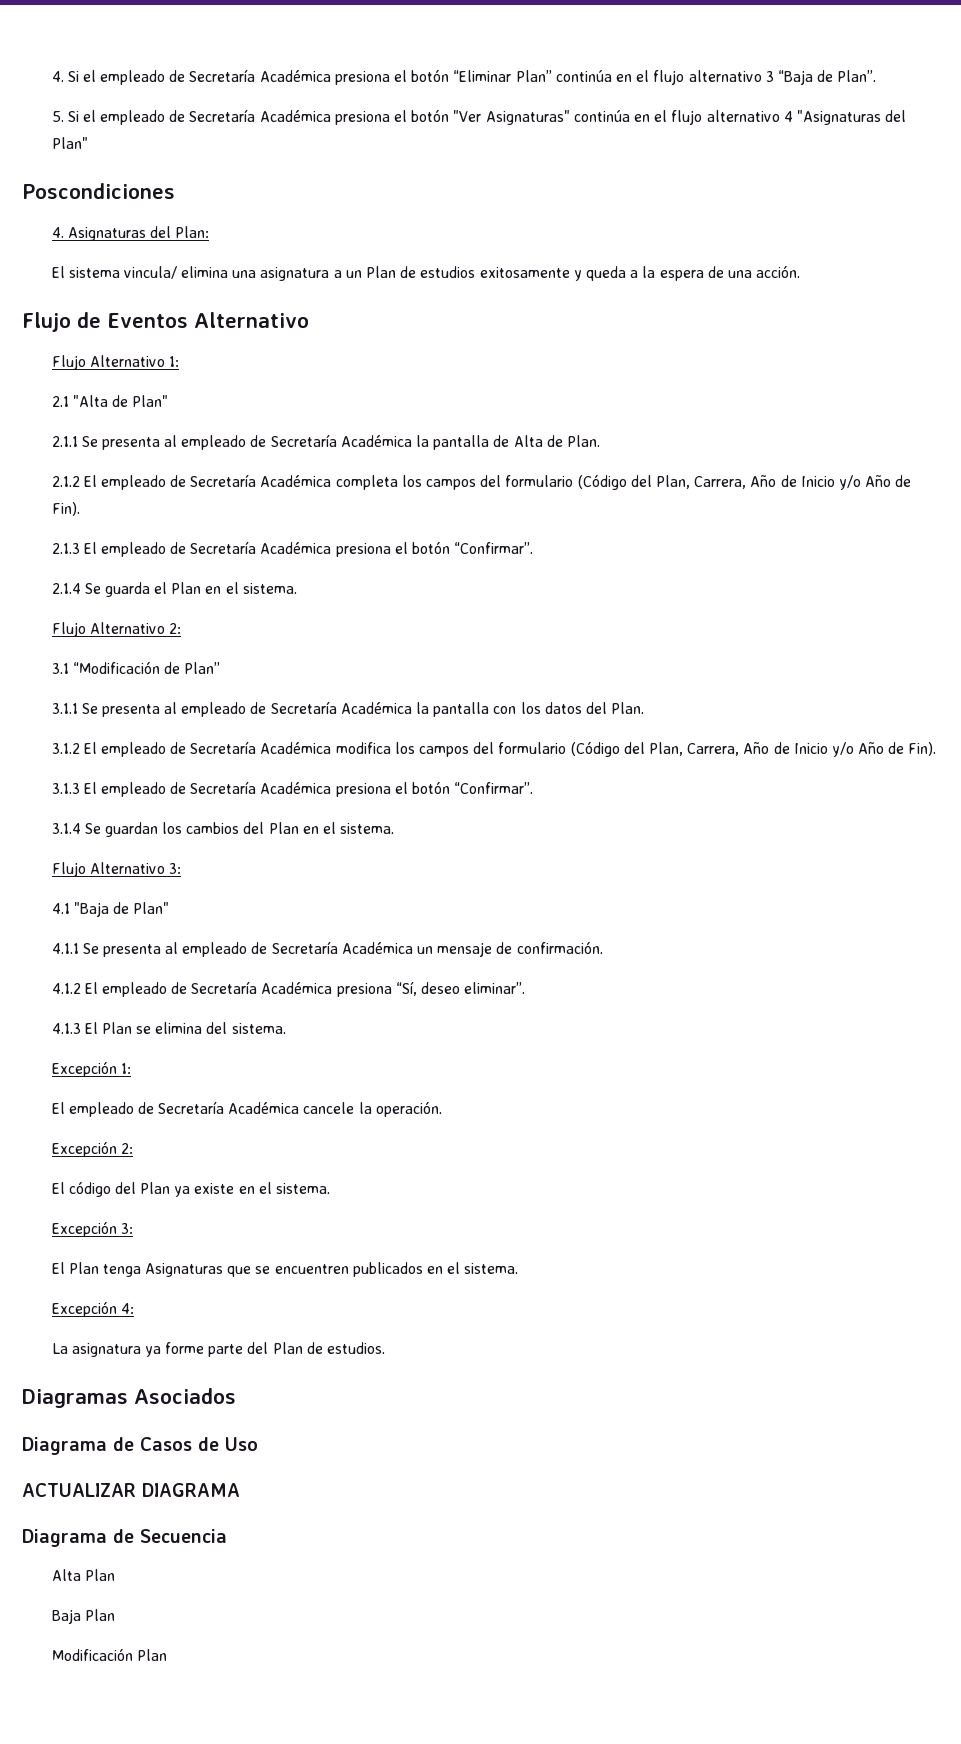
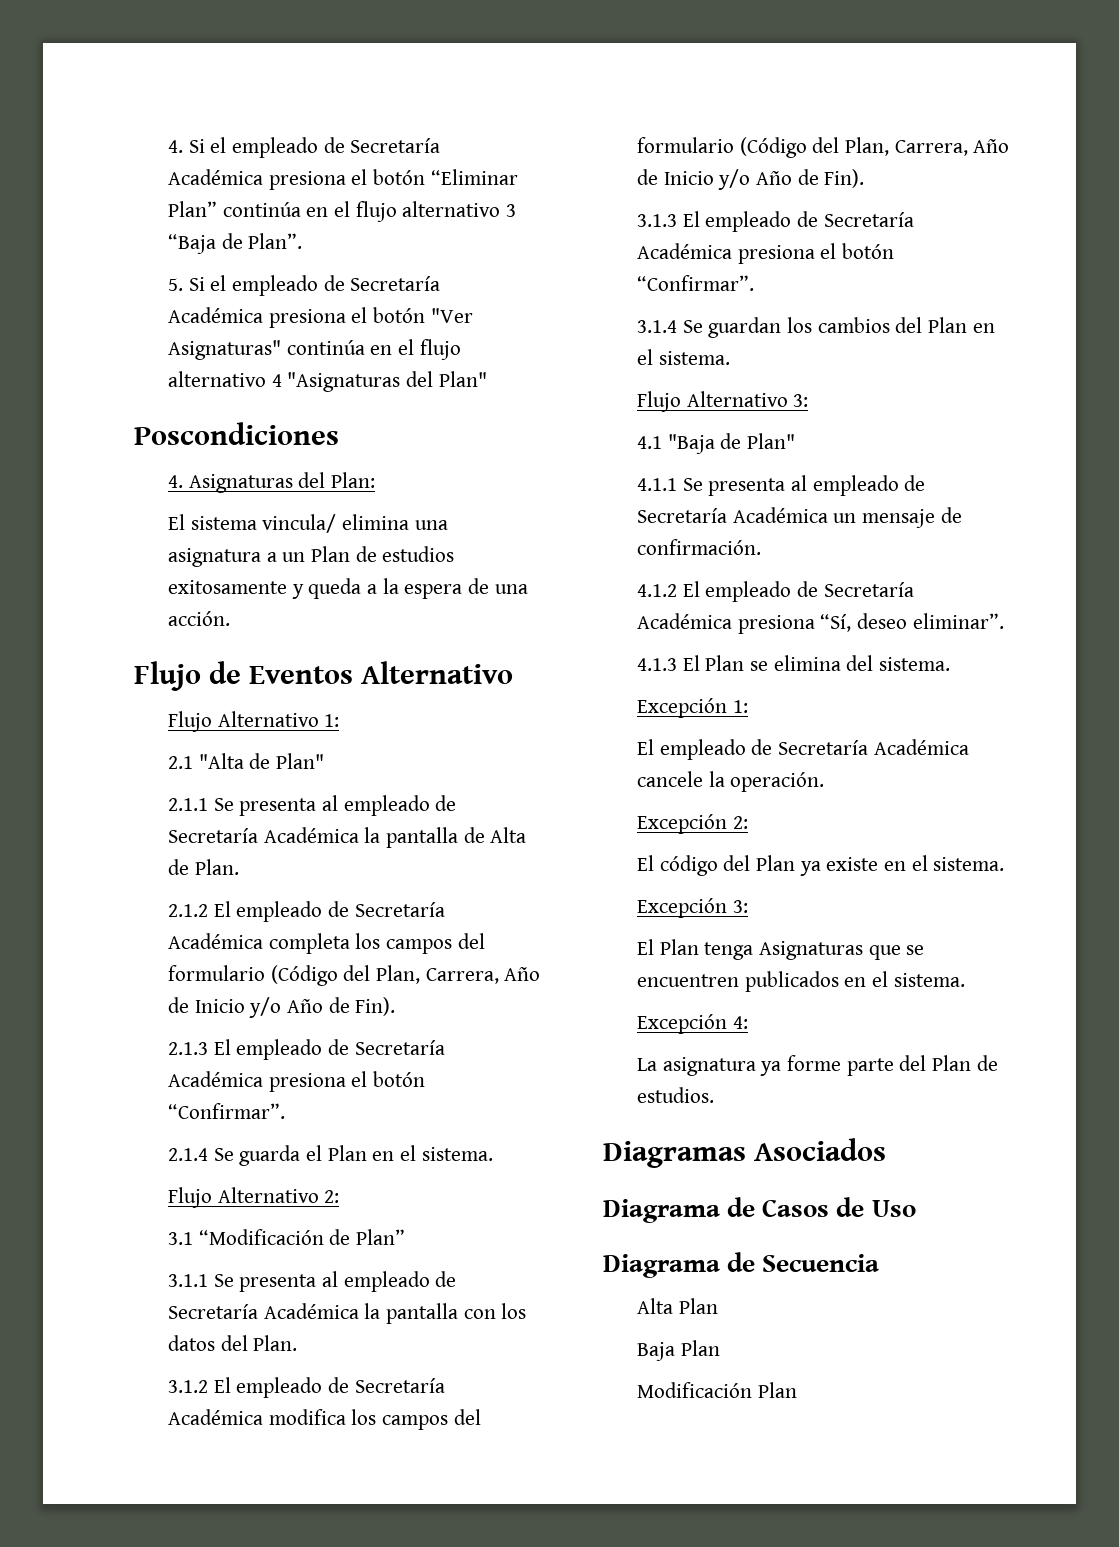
- ACTUALIZAR DIAGRAMA

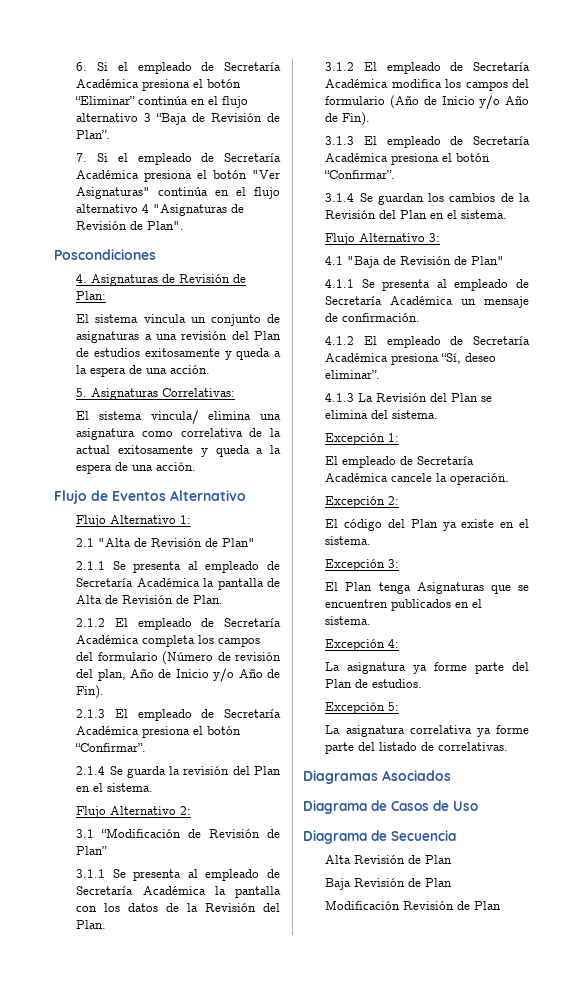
- 4. Si el empleado de Secretaría Académica presiona el botón “Eliminar Plan” continúa en el flujo alternativo 3 “Baja de Plan”.
- 5. Si el empleado de Secretaría Académica presiona el botón "Ver Asignaturas" continúa en el flujo alternativo 4 "Asignaturas del Plan"
+ 6. Si el empleado de Secretaría Académica presiona el botón “Eliminar” continúa en el flujo alternativo 3 “Baja de Revisión de Plan”.
+ 7. Si el empleado de Secretaría Académica presiona el botón "Ver Asignaturas" continúa en el flujo alternativo 4 "Asignaturas de Revisión de Plan".
- 4. Asignaturas del Plan:
+ 4. Asignaturas de Revisión de Plan:
+ El sistema vincula un conjunto de asignaturas a una revisión del Plan de estudios exitosamente y queda a la espera de una acción.
+ 5. Asignaturas Correlativas:
- El sistema vincula/ elimina una asignatura a un Plan de estudios exitosamente y queda a la espera de una acción.
+ El sistema vincula/ elimina una asignatura como correlativa de la actual exitosamente y queda a la espera de una acción.
- 2.1 "Alta de Plan"
+ 2.1 "Alta de Revisión de Plan"
- 2.1.1 Se presenta al empleado de Secretaría Académica la pantalla de Alta de Plan.
+ 2.1.1 Se presenta al empleado de Secretaría Académica la pantalla de Alta de Revisión de Plan.
- 2.1.2 El empleado de Secretaría Académica completa los campos del formulario (Código del Plan, Carrera, Año de Inicio y/o Año de Fin).
+ 2.1.2 El empleado de Secretaría Académica completa los campos del formulario (Número de revisión del plan, Año de Inicio y/o Año de Fin).
- 2.1.4 Se guarda el Plan en el sistema.
+ 2.1.4 Se guarda la revisión del Plan en el sistema.
- 3.1 “Modificación de Plan”
+ 3.1 “Modificación de Revisión de Plan”
- 3.1.1 Se presenta al empleado de Secretaría Académica la pantalla con los datos del Plan.
+ 3.1.1 Se presenta al empleado de Secretaría Académica la pantalla con los datos de la Revisión del Plan.
- 3.1.2 El empleado de Secretaría Académica modifica los campos del formulario (Código del Plan, Carrera, Año de Inicio y/o Año de Fin).
+ 3.1.2 El empleado de Secretaría Académica modifica los campos del formulario (Año de Inicio y/o Año de Fin).
- 3.1.4 Se guardan los cambios del Plan en el sistema.
+ 3.1.4 Se guardan los cambios de la Revisión del Plan en el sistema.
- 4.1 "Baja de Plan"
+ 4.1 "Baja de Revisión de Plan"
- 4.1.3 El Plan se elimina del sistema.
+ 4.1.3 La Revisión del Plan se elimina del sistema.
+ Excepción 5:
+ La asignatura correlativa ya forme parte del listado de correlativas.
- Alta Plan
+ Alta Revisión de Plan
- Baja Plan
+ Baja Revisión de Plan
- Modificación Plan
+ Modificación Revisión de Plan

